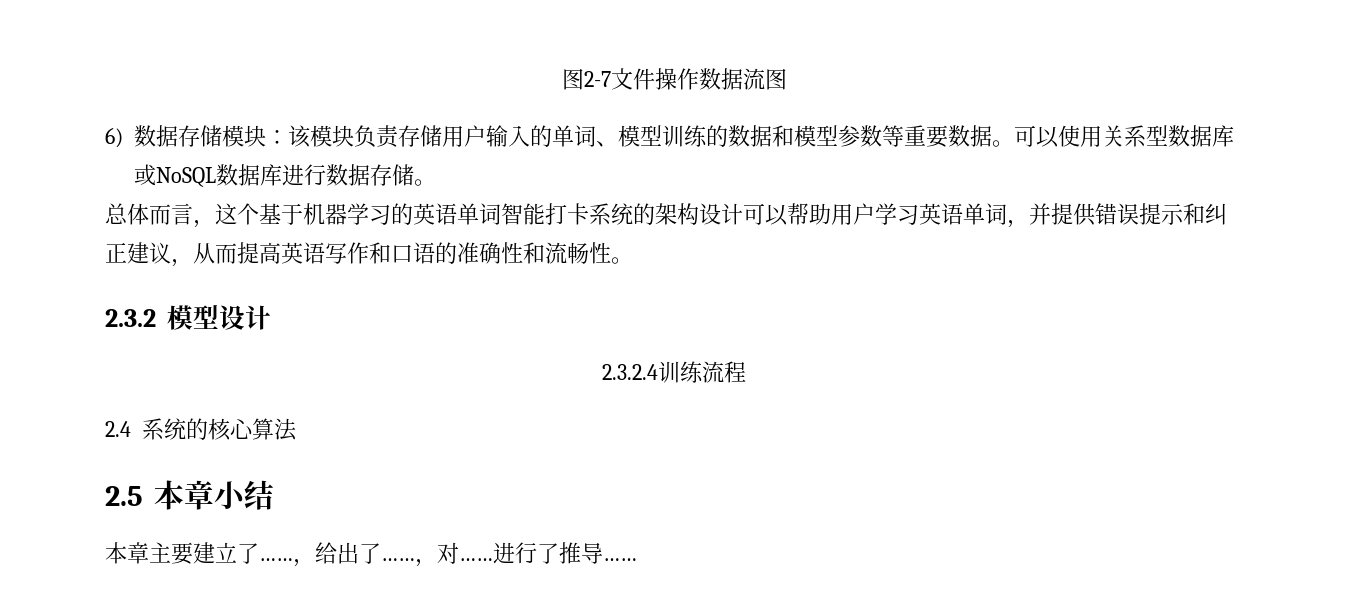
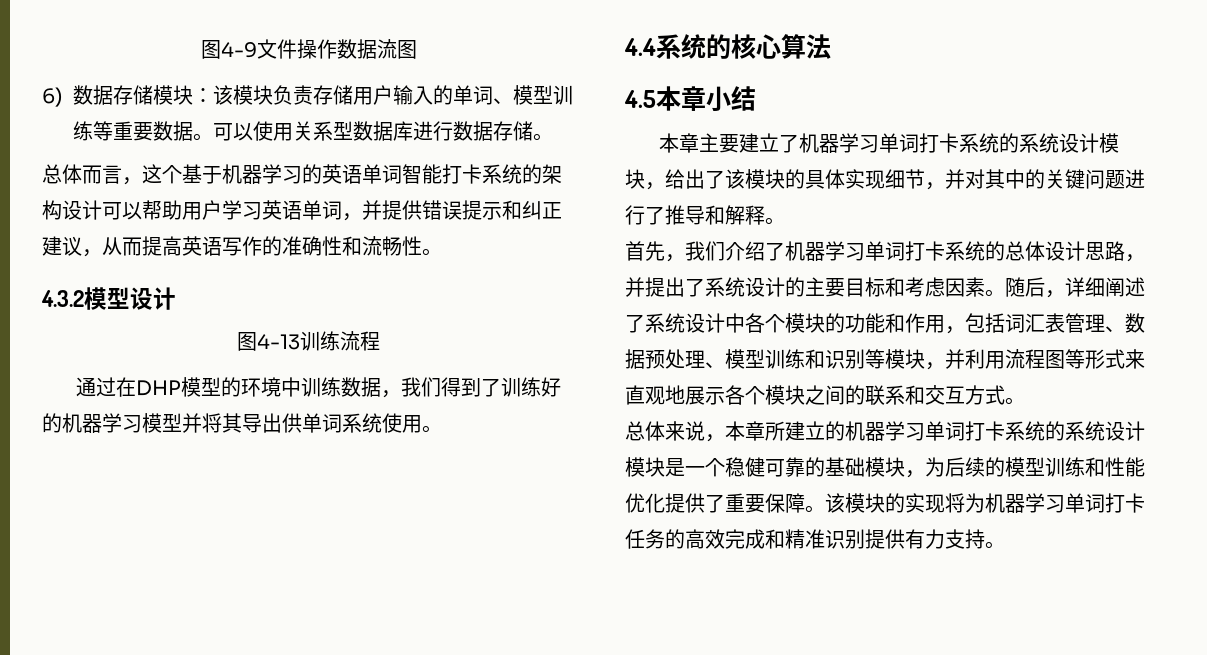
- 图2-7文件操作数据流图
+ 图4-9文件操作数据流图
- 6)数据存储模块：该模块负责存储用户输入的单词、模型训练的数据和模型参数等重要数据。
+ 6)数据存储模块：该模块负责存储用户输入的单词、模型训练等重要数据。
- 可以使用关系型数据库或NoSQL数据库进行数据存储。
+ 可以使用关系型数据库进行数据存储。
- 总体而言，这个基于机器学习的英语单词智能打卡系统的架构设计可以帮助用户学习英语单词，并提供错误提示和纠正建议，从而提高英语写作和口语的准确性和流畅性。
+ 总体而言，这个基于机器学习的英语单词智能打卡系统的架构设计可以帮助用户学习英语单词，并提供错误提示和纠正建议，从而提高英语写作的准确性和流畅性。
- 2.3.2模型设计
+ 4.3.2模型设计
- 2.3.2.4训练流程
+ 图4-13训练流程
- 2.4系统的核心算法
+ 通过在DHP模型的环境中训练数据，我们得到了训练好的机器学习模型并将其导出供单词系统使用。
+ 4.4系统的核心算法
- 2.5本章小结
+ 4.5本章小结
- 本章主要建立了……，给出了……，对……进行了推导……
+ 本章主要建立了机器学习单词打卡系统的系统设计模块，给出了该模块的具体实现细节，并对其中的关键问题进行了推导和解释。
+ 首先，我们介绍了机器学习单词打卡系统的总体设计思路，并提出了系统设计的主要目标和考虑因素。随后，详细阐述了系统设计中各个模块的功能和作用，包括词汇表管理、数据预处理、模型训练和识别等模块，并利用流程图等形式来直观地展示各个模块之间的联系和交互方式。
+ 总体来说，本章所建立的机器学习单词打卡系统的系统设计模块是一个稳健可靠的基础模块，为后续的模型训练和性能优化提供了重要保障。该模块的实现将为机器学习单词打卡任务的高效完成和精准识别提供有力支持。

